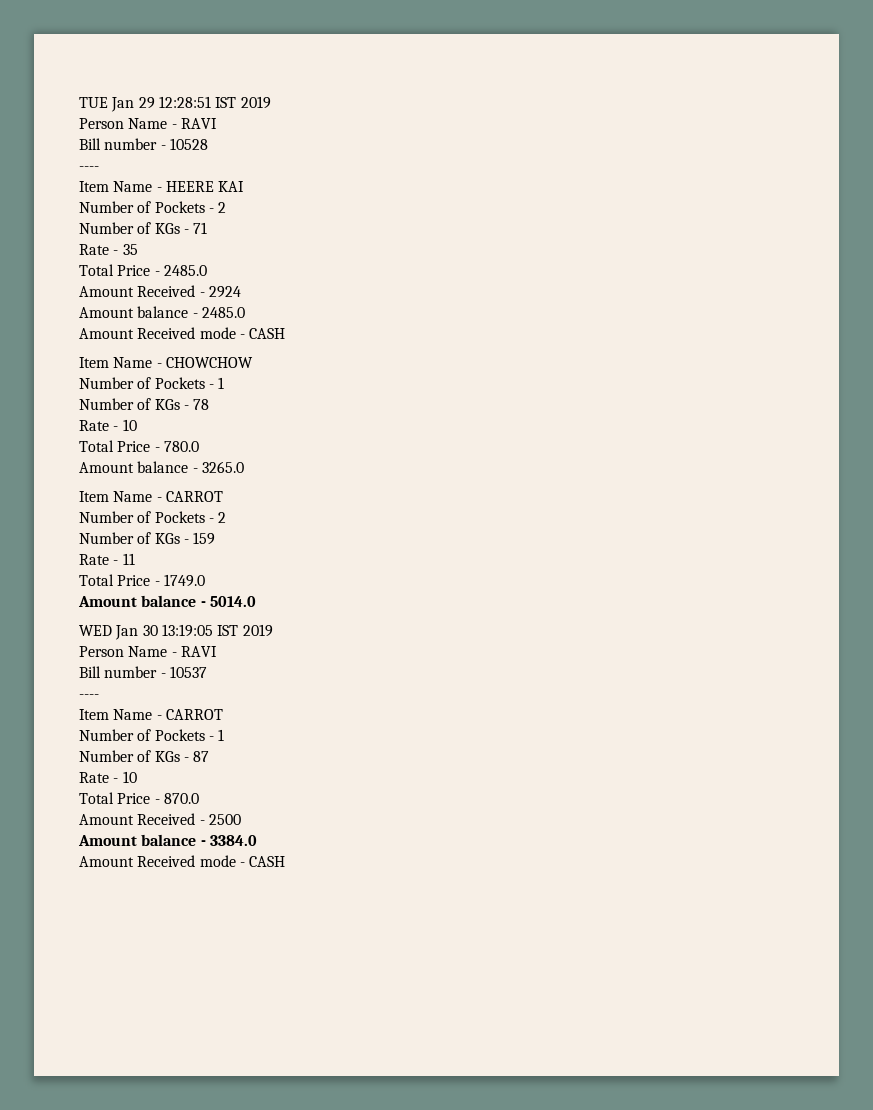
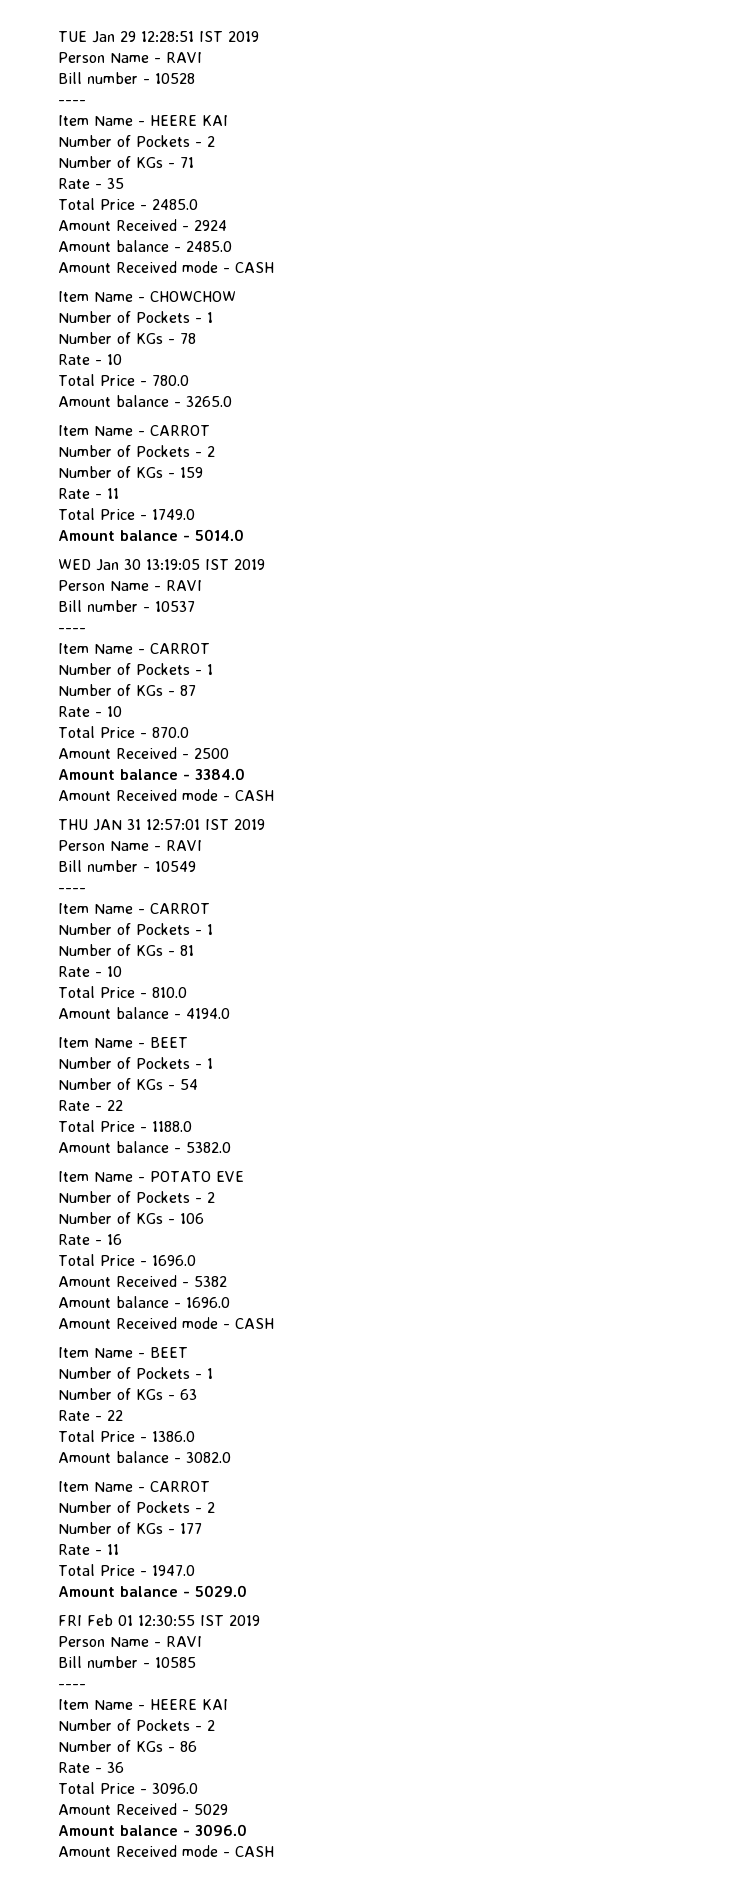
+ THU JAN 31 12:57:01 IST 2019
+ Person Name - RAVI
+ Bill number - 10549
+ ----
+ Item Name - CARROT
+ Number of Pockets - 1
+ Number of KGs - 81
+ Rate - 10
+ Total Price - 810.0
+ Amount balance - 4194.0
+ Item Name - BEET
+ Number of Pockets - 1
+ Number of KGs - 54
+ Rate - 22
+ Total Price - 1188.0
+ Amount balance - 5382.0
+ Item Name - POTATO EVE
+ Number of Pockets - 2
+ Number of KGs - 106
+ Rate - 16
+ Total Price - 1696.0
+ Amount Received - 5382
+ Amount balance - 1696.0
+ Amount Received mode - CASH
+ Item Name - BEET
+ Number of Pockets - 1
+ Number of KGs - 63
+ Rate - 22
+ Total Price - 1386.0
+ Amount balance - 3082.0
+ Item Name - CARROT
+ Number of Pockets - 2
+ Number of KGs - 177
+ Rate - 11
+ Total Price - 1947.0
+ Amount balance - 5029.0
+ FRI Feb 01 12:30:55 IST 2019
+ Person Name - RAVI
+ Bill number - 10585
+ ----
+ Item Name - HEERE KAI
+ Number of Pockets - 2
+ Number of KGs - 86
+ Rate - 36
+ Total Price - 3096.0
+ Amount Received - 5029
+ Amount balance - 3096.0
+ Amount Received mode - CASH

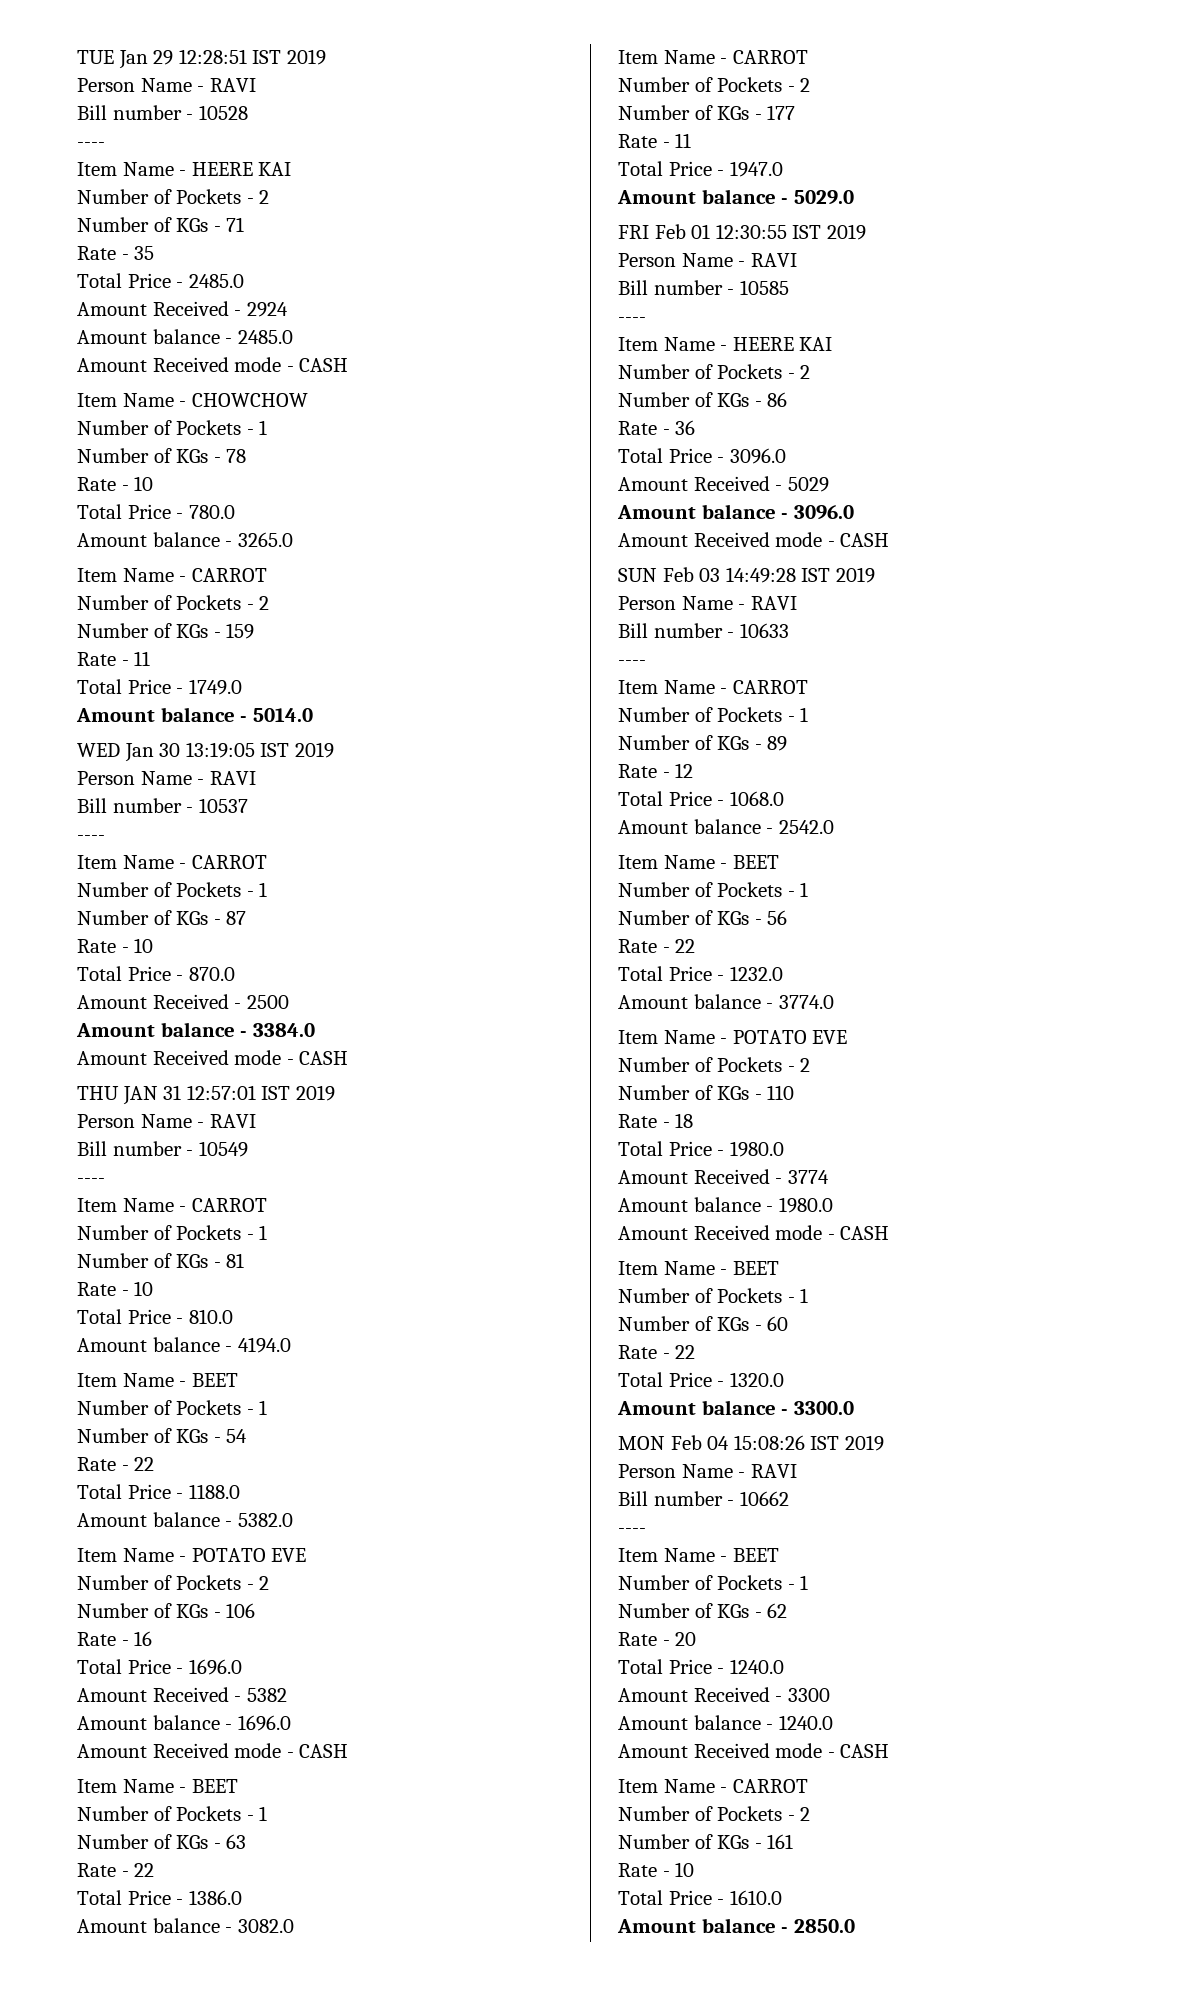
+ SUN Feb 03 14:49:28 IST 2019
+ Person Name - RAVI
+ Bill number - 10633
+ ----
+ Item Name - CARROT
+ Number of Pockets - 1
+ Number of KGs - 89
+ Rate - 12
+ Total Price - 1068.0
+ Amount balance - 2542.0
+ Item Name - BEET
+ Number of Pockets - 1
+ Number of KGs - 56
+ Rate - 22
+ Total Price - 1232.0
+ Amount balance - 3774.0
+ Item Name - POTATO EVE
+ Number of Pockets - 2
+ Number of KGs - 110
+ Rate - 18
+ Total Price - 1980.0
+ Amount Received - 3774
+ Amount balance - 1980.0
+ Amount Received mode - CASH
+ Item Name - BEET
+ Number of Pockets - 1
+ Number of KGs - 60
+ Rate - 22
+ Total Price - 1320.0
+ Amount balance - 3300.0
+ MON Feb 04 15:08:26 IST 2019
+ Person Name - RAVI
+ Bill number - 10662
+ ----
+ Item Name - BEET
+ Number of Pockets - 1
+ Number of KGs - 62
+ Rate - 20
+ Total Price - 1240.0
+ Amount Received - 3300
+ Amount balance - 1240.0
+ Amount Received mode - CASH
+ Item Name - CARROT
+ Number of Pockets - 2
+ Number of KGs - 161
+ Rate - 10
+ Total Price - 1610.0
+ Amount balance - 2850.0

